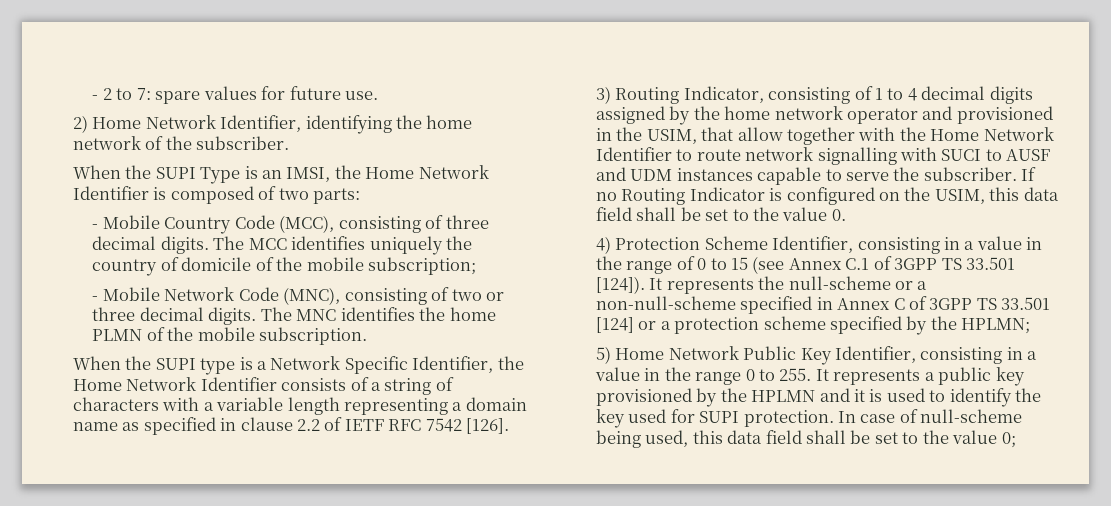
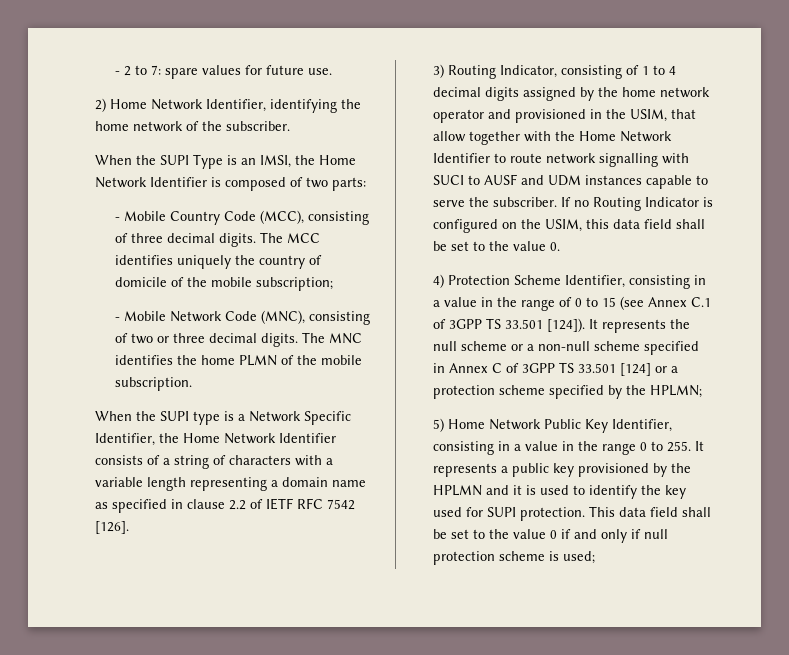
- It represents the null-scheme or a non-null-scheme specified in Annex C of 3GPP TS 33.501 [124] or a protection scheme specified by the HPLMN;
+ It represents the null scheme or a non-null scheme specified in Annex C of 3GPP TS 33.501 [124] or a protection scheme specified by the HPLMN;
- In case of null-scheme being used, this data field shall be set to the value 0;
+ This data field shall be set to the value 0 if and only if null protection scheme is used;

